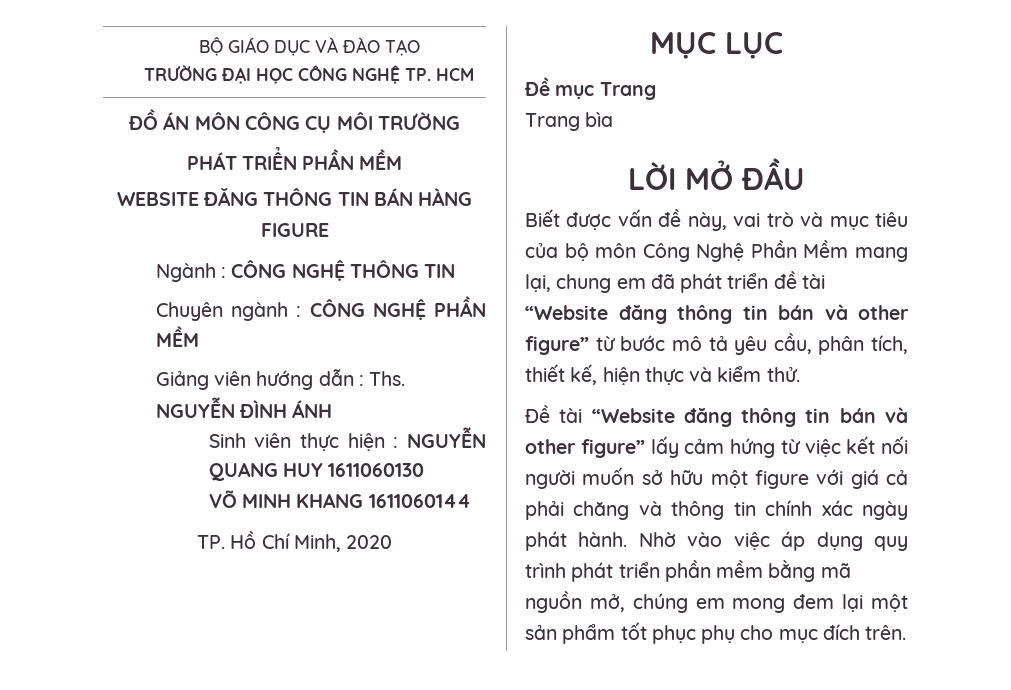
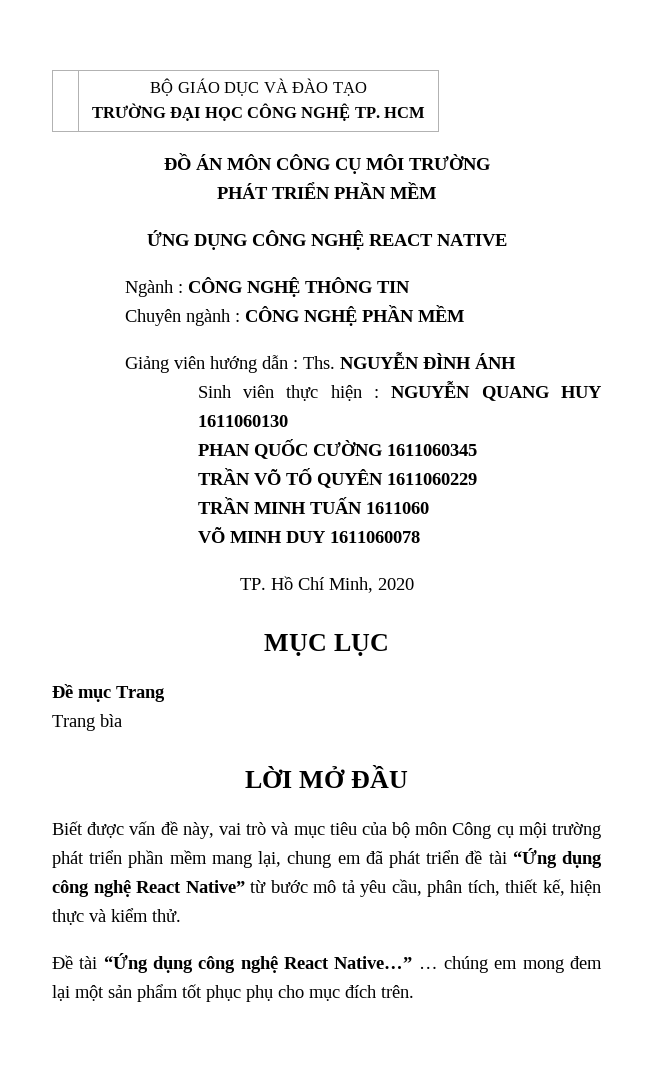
- WEBSITE ĐĂNG THÔNG TIN BÁN HÀNG FIGURE
+ ỨNG DỤNG CÔNG NGHỆ REACT NATIVE
+ PHAN QUỐC CƯỜNG 1611060345
+ TRẦN VÕ TỐ QUYÊN 1611060229
+ TRẦN MINH TUẤN 1611060
- VÕ MINH KHANG 1611060144
+ VÕ MINH DUY 1611060078
- Biết được vấn đề này, vai trò và mục tiêu của bộ môn Công Nghệ Phần Mềm mang lại, chung em đã phát triển đề tài “Website đăng thông tin bán và other figure” từ bước mô tả yêu cầu, phân tích, thiết kế, hiện thực và kiểm thử.
+ Biết được vấn đề này, vai trò và mục tiêu của bộ môn Công cụ mội trường phát triển phần mềm mang lại, chung em đã phát triển đề tài “Ứng dụng công nghệ React Native” từ bước mô tả yêu cầu, phân tích, thiết kế, hiện thực và kiểm thử.
- Đề tài “Website đăng thông tin bán và other figure” lấy cảm hứng từ việc kết nối người muốn sở hữu một figure với giá cả phải chăng và thông tin chính xác ngày phát hành. Nhờ vào việc áp dụng quy trình phát triển phần mềm bằng mã nguồn mở, chúng em mong đem lại một sản phẩm tốt phục phụ cho mục đích trên.
+ Đề tài “Ứng dụng công nghệ React Native…” … chúng em mong đem lại một sản phẩm tốt phục phụ cho mục đích trên.

